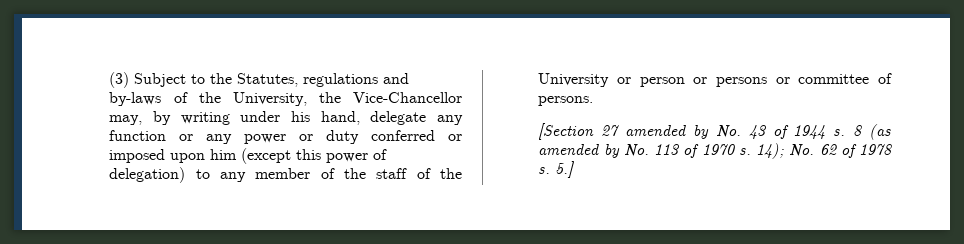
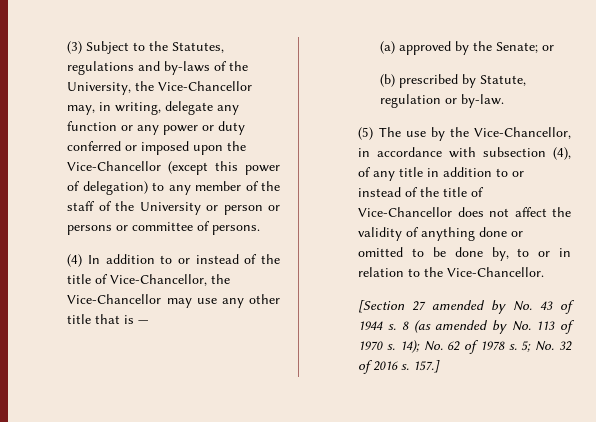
- (3) Subject to the Statutes, regulations and by-laws of the University, the Vice-Chancellor may, by writing under his hand, delegate any function or any power or duty conferred or imposed upon him (except this power of delegation) to any member of the staff of the University or person or persons or committee of persons.
+ (3) Subject to the Statutes, regulations and by-laws of the University, the Vice-Chancellor may, in writing, delegate any function or any power or duty conferred or imposed upon the Vice-Chancellor (except this power of delegation) to any member of the staff of the University or person or persons or committee of persons.
+ (4) In addition to or instead of the title of Vice-Chancellor, the Vice-Chancellor may use any other title that is —
+ (a) approved by the Senate; or
+ (b) prescribed by Statute, regulation or by-law.
+ (5) The use by the Vice-Chancellor, in accordance with subsection (4), of any title in addition to or instead of the title of Vice-Chancellor does not affect the validity of anything done or omitted to be done by, to or in relation to the Vice-Chancellor.
- 5.]
+ 5; No. 32 of 2016 s. 157.]

